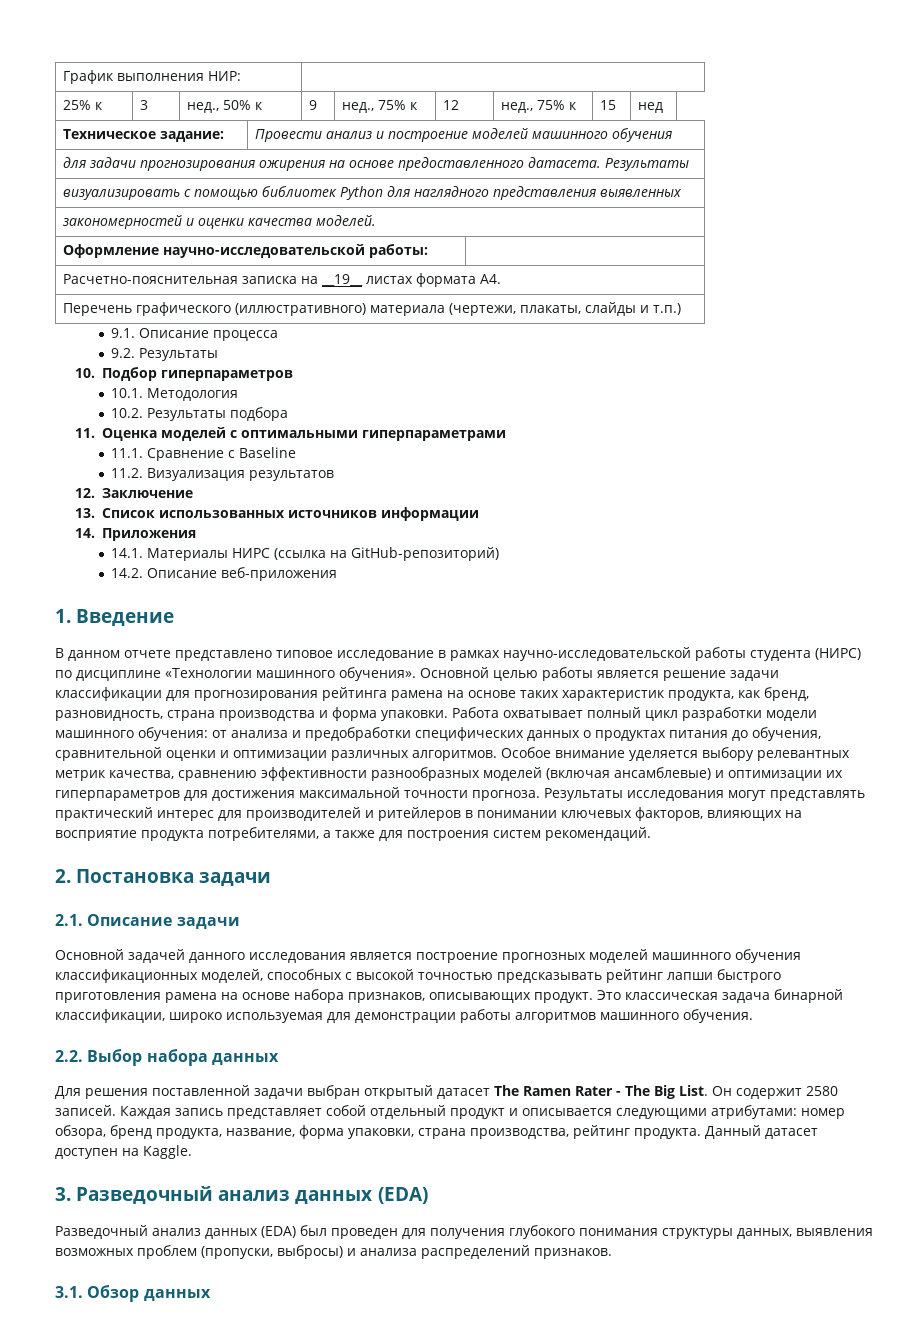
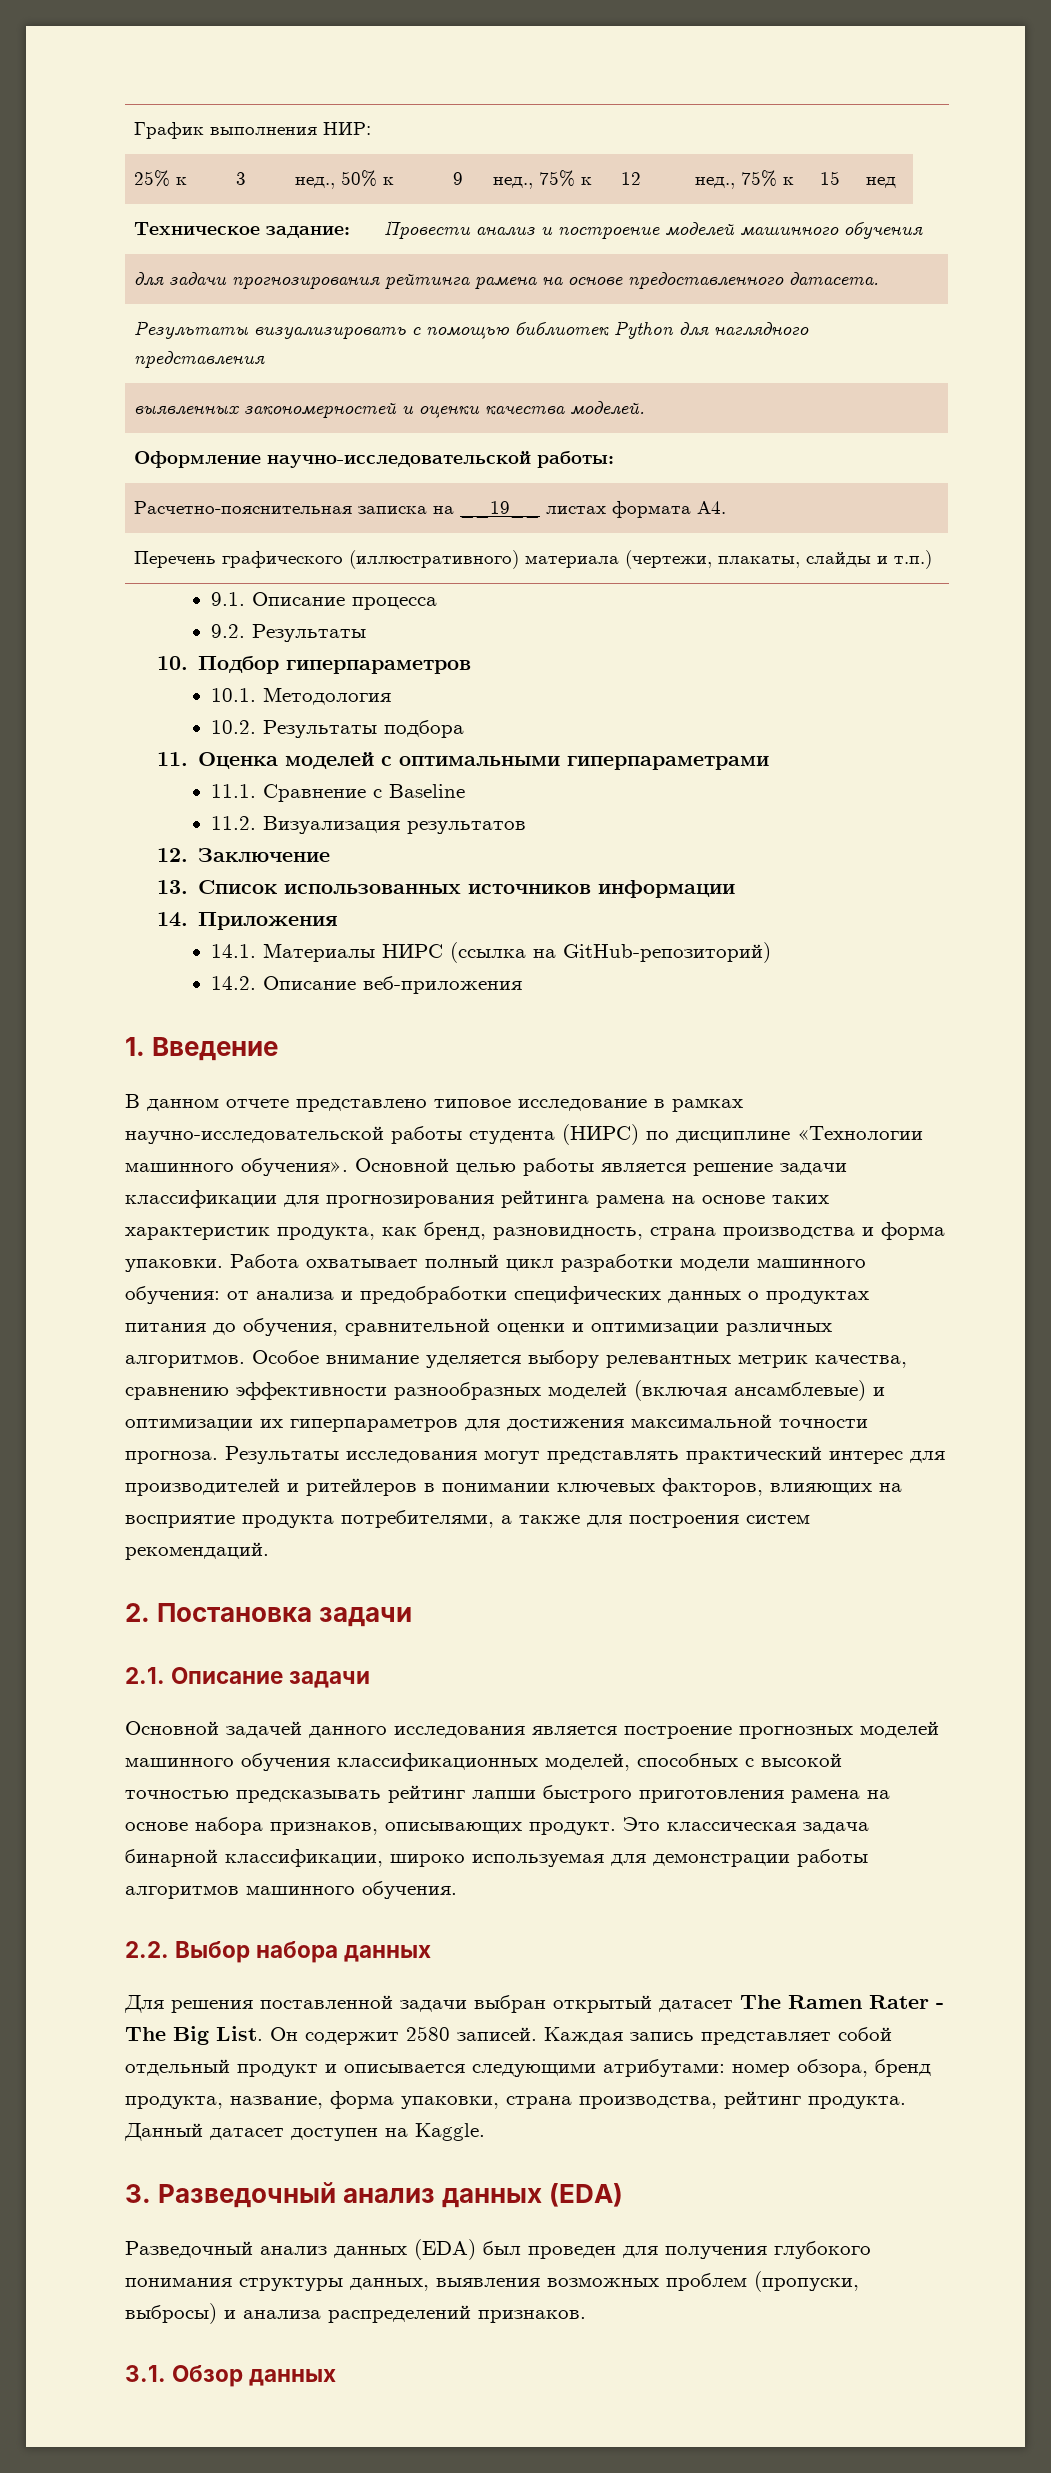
- для задачи прогнозирования ожирения на основе предоставленного датасета. Результаты
- визуализировать с помощью библиотек Python для наглядного представления выявленных
- закономерностей и оценки качества моделей.
+ для задачи прогнозирования рейтинга рамена на основе предоставленного датасета.
+ Результаты визуализировать с помощью библиотек Python для наглядного представления
+ выявленных закономерностей и оценки качества моделей.

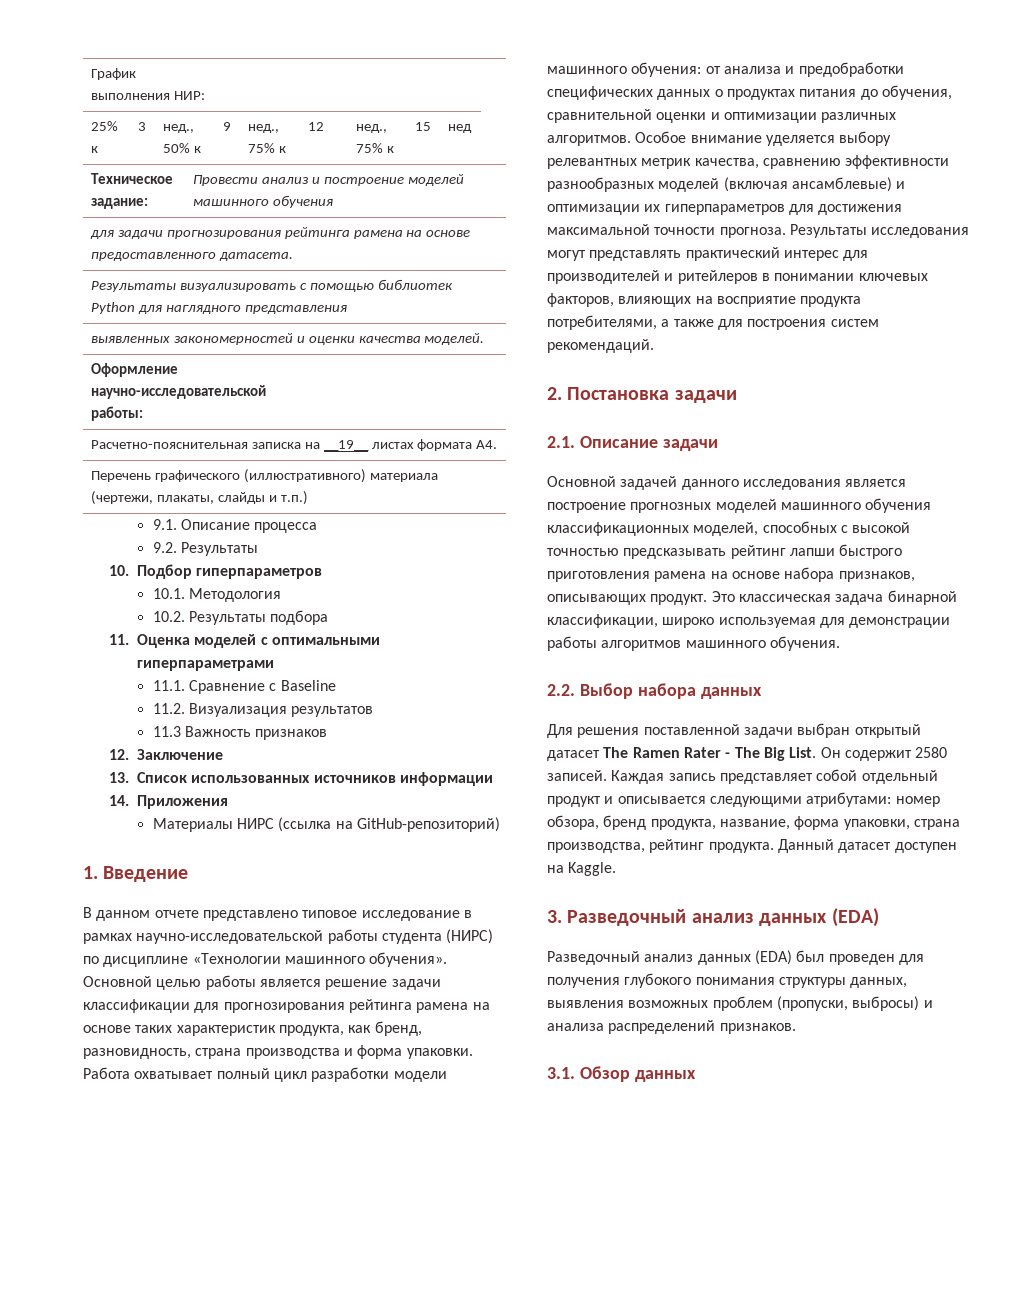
+ 11.3 Важность признаков
- 14.1. Материалы НИРС (ссылка на GitHub-репозиторий)
+ Материалы НИРС (ссылка на GitHub-репозиторий)
- 14.2. Описание веб-приложения

